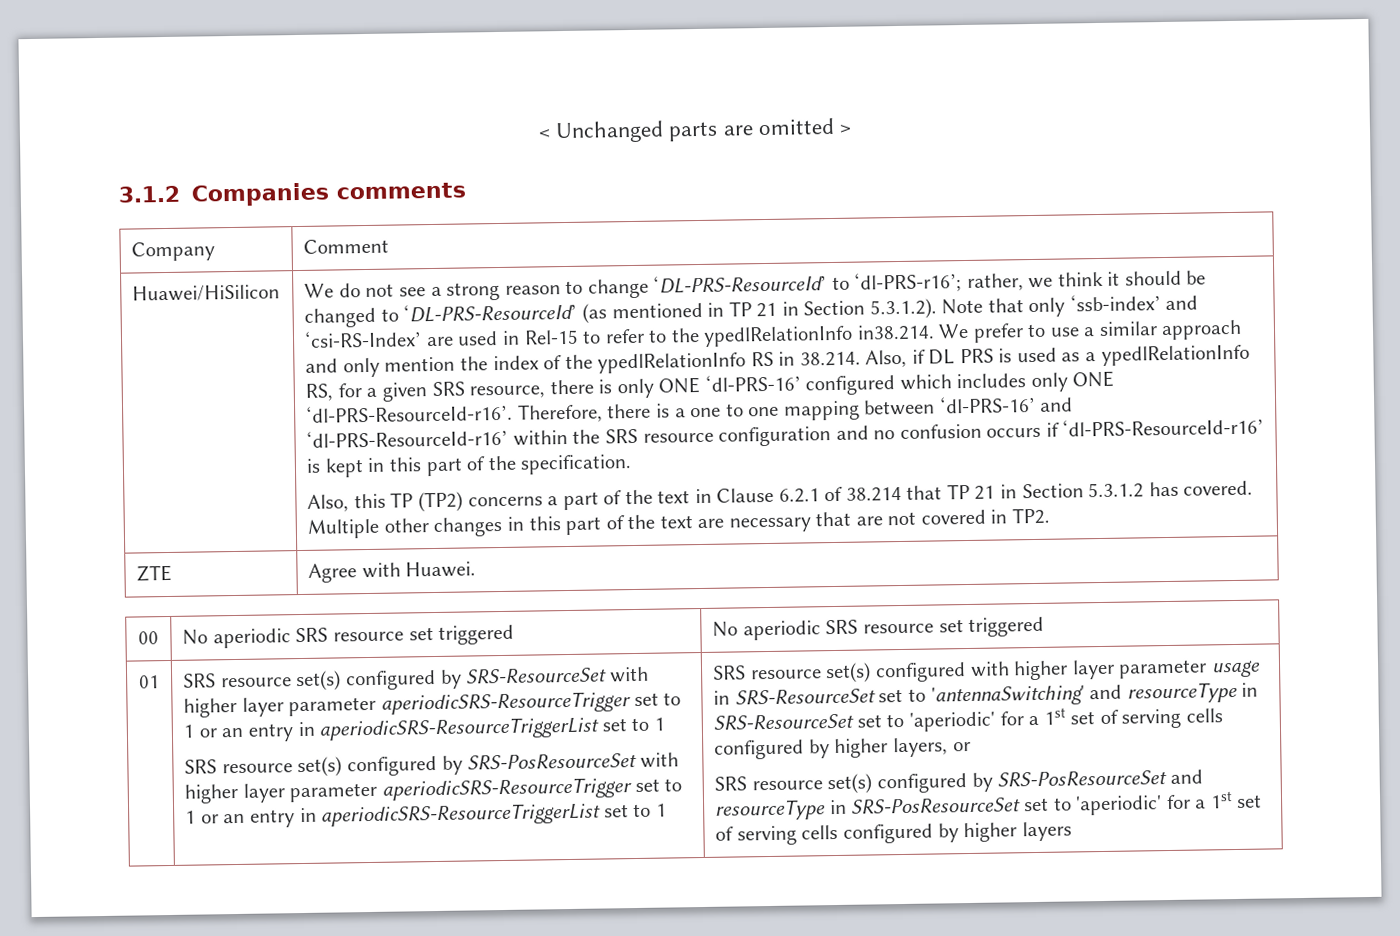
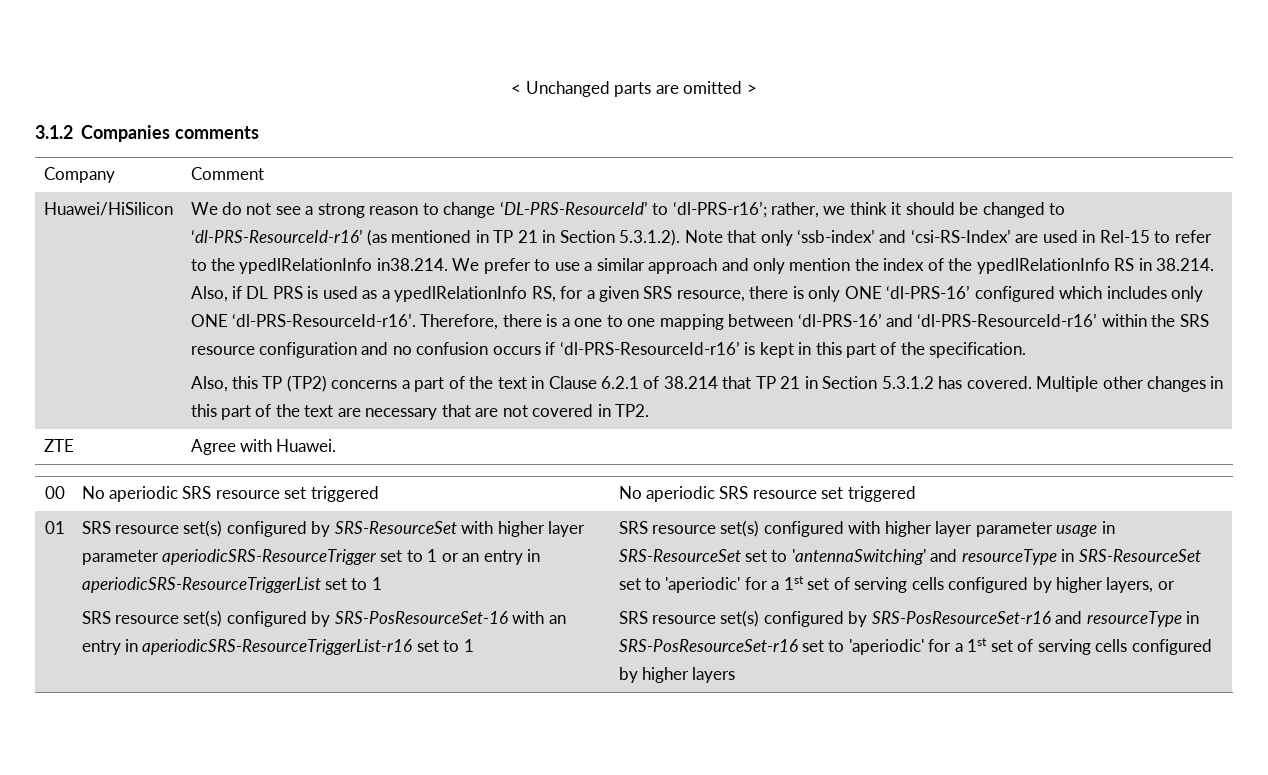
- rather, we think it should be changed to ‘DL-PRS-ResourceId’ (as mentioned in TP 21 in Section 5.3.1.2). Note that only ‘ssb-index’ and ‘csi-RS-Index’ are used in Rel-15 to refer to the ypedlRelationInfo in38.214. We prefer to use a similar approach and only mention the index of the ypedlRelationInfo RS in 38.214. Also, if DL PRS is used as a ypedlRelationInfo RS, for a given SRS resource, there is only ONE ‘dl-PRS-16’ configured which includes only ONE ‘dl-PRS-ResourceId-r16’.
+ rather, we think it should be changed to ‘dl-PRS-ResourceId-r16’ (as mentioned in TP 21 in Section 5.3.1.2). Note that only ‘ssb-index’ and ‘csi-RS-Index’ are used in Rel-15 to refer to the ypedlRelationInfo in38.214. We prefer to use a similar approach and only mention the index of the ypedlRelationInfo RS in 38.214. Also, if DL PRS is used as a ypedlRelationInfo RS, for a given SRS resource, there is only ONE ‘dl-PRS-16’ configured which includes only ONE ‘dl-PRS-ResourceId-r16’.
- SRS resource set(s) configured by SRS-PosResourceSet with higher layer parameter aperiodicSRS-ResourceTrigger set to 1 or an entry in aperiodicSRS-ResourceTriggerList set to 1
+ SRS resource set(s) configured by SRS-PosResourceSet-16 with an entry in aperiodicSRS-ResourceTriggerList-r16 set to 1
- SRS resource set(s) configured by SRS-PosResourceSet and resourceType in SRS-PosResourceSet set to 'aperiodic' for a 1st set of serving cells configured by higher layers
+ SRS resource set(s) configured by SRS-PosResourceSet-r16 and resourceType in SRS-PosResourceSet-r16 set to 'aperiodic' for a 1st set of serving cells configured by higher layers

